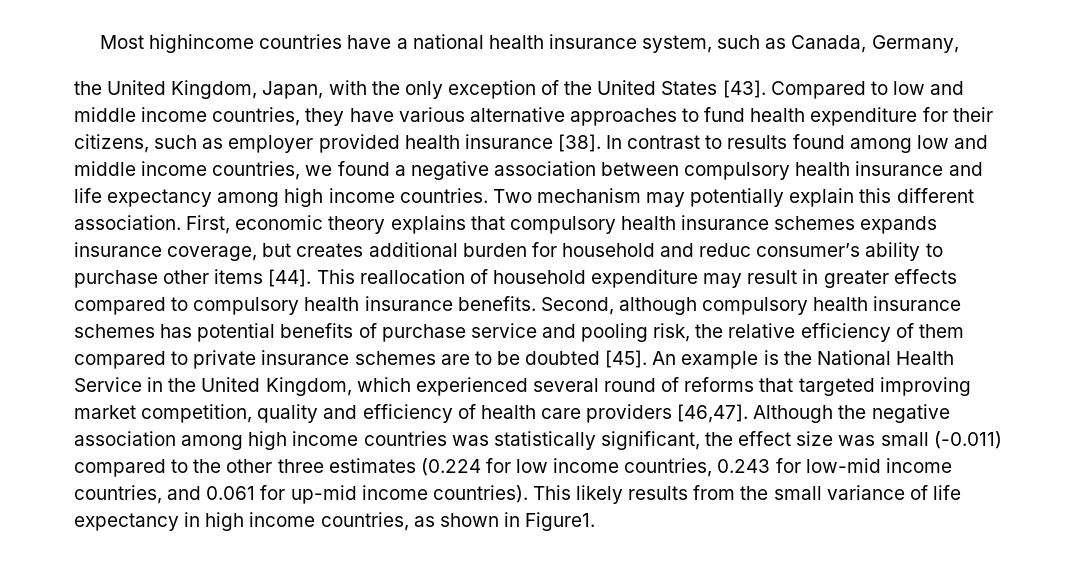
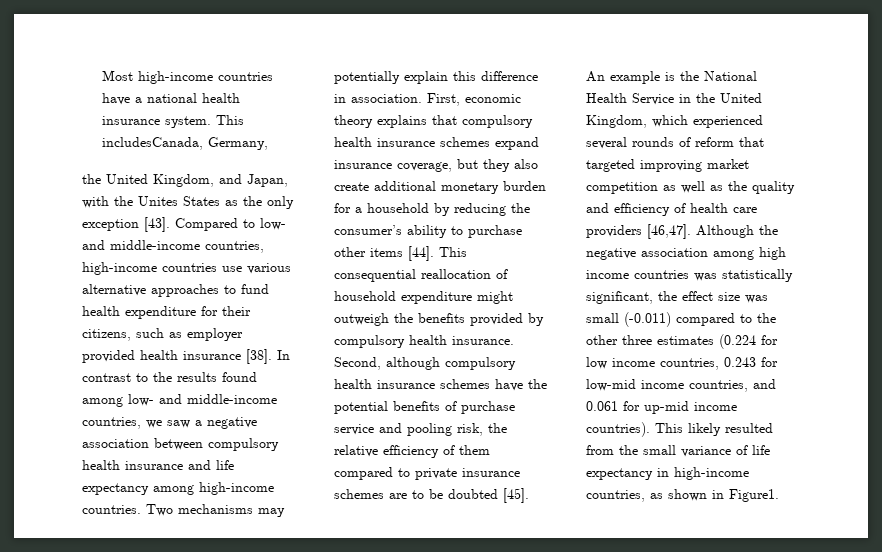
- Most highincome countries have a national health insurance system, such as Canada, Germany,
+ Most high-income countries have a national health insurance system. This includesCanada, Germany,
- the United Kingdom, Japan, with the only exception of the United States [43]. Compared to low and middle income countries, they have various alternative approaches to fund health expenditure for their citizens, such as employer provided health insurance [38].
+ the United Kingdom, and Japan, with the Unites States as the only exception [43]. Compared to low- and middle-income countries, high-income countries use various alternative approaches to fund health expenditure for their citizens, such as employer provided health insurance [38].
- In contrast to results found among low and middle income countries, we found a negative association between compulsory health insurance and life expectancy among high income countries.
+ In contrast to the results found among low- and middle-income countries, we saw a negative association between compulsory health insurance and life expectancy among high-income countries.
- Two mechanism may potentially explain this different association.
+ Two mechanisms may potentially explain this difference in association.
- First, economic theory explains that compulsory health insurance schemes expands insurance coverage, but creates additional burden for household and reduc consumer’s ability to purchase other items [44].
+ First, economic theory explains that compulsory health insurance schemes expand insurance coverage, but they also create additional monetary burden for a household by reducing the consumer’s ability to purchase other items [44].
- This reallocation of household expenditure may result in greater effects compared to compulsory health insurance benefits.
+ This consequential reallocation of household expenditure might outweigh the benefits provided by compulsory health insurance.
- Second, although compulsory health insurance schemes has potential benefits of purchase service and pooling risk, the relative efficiency of them compared to private insurance schemes are to be doubted [45].
+ Second, although compulsory health insurance schemes have the potential benefits of purchase service and pooling risk, the relative efficiency of them compared to private insurance schemes are to be doubted [45].
- An example is the National Health Service in the United Kingdom, which experienced several round of reforms that targeted improving market competition, quality and efficiency of health care providers [46,47].
+ An example is the National Health Service in the United Kingdom, which experienced several rounds of reform that targeted improving market competition as well as the quality and efficiency of health care providers [46,47].
- This likely results from the small variance of life expectancy in high income countries, as shown in Figure1.
+ This likely resulted from the small variance of life expectancy in high-income countries, as shown in Figure1.

